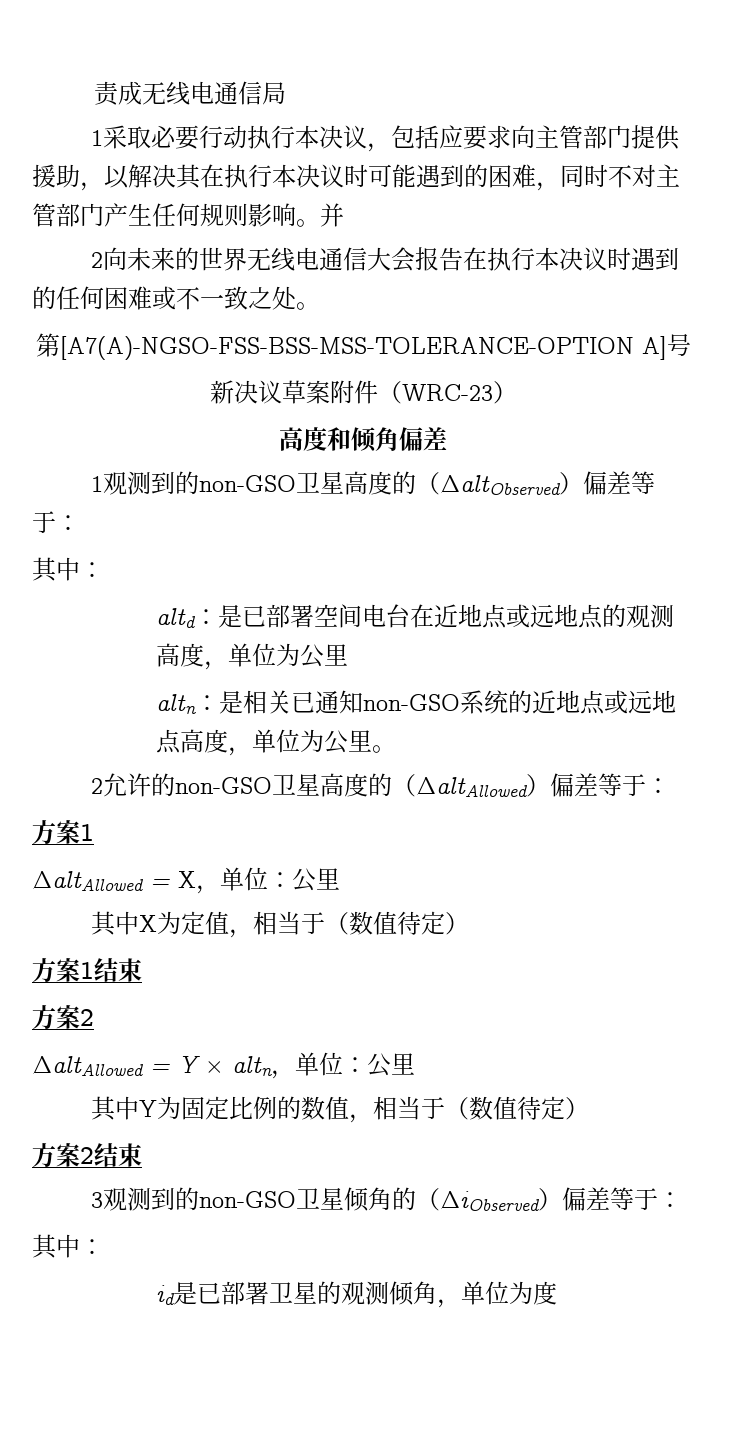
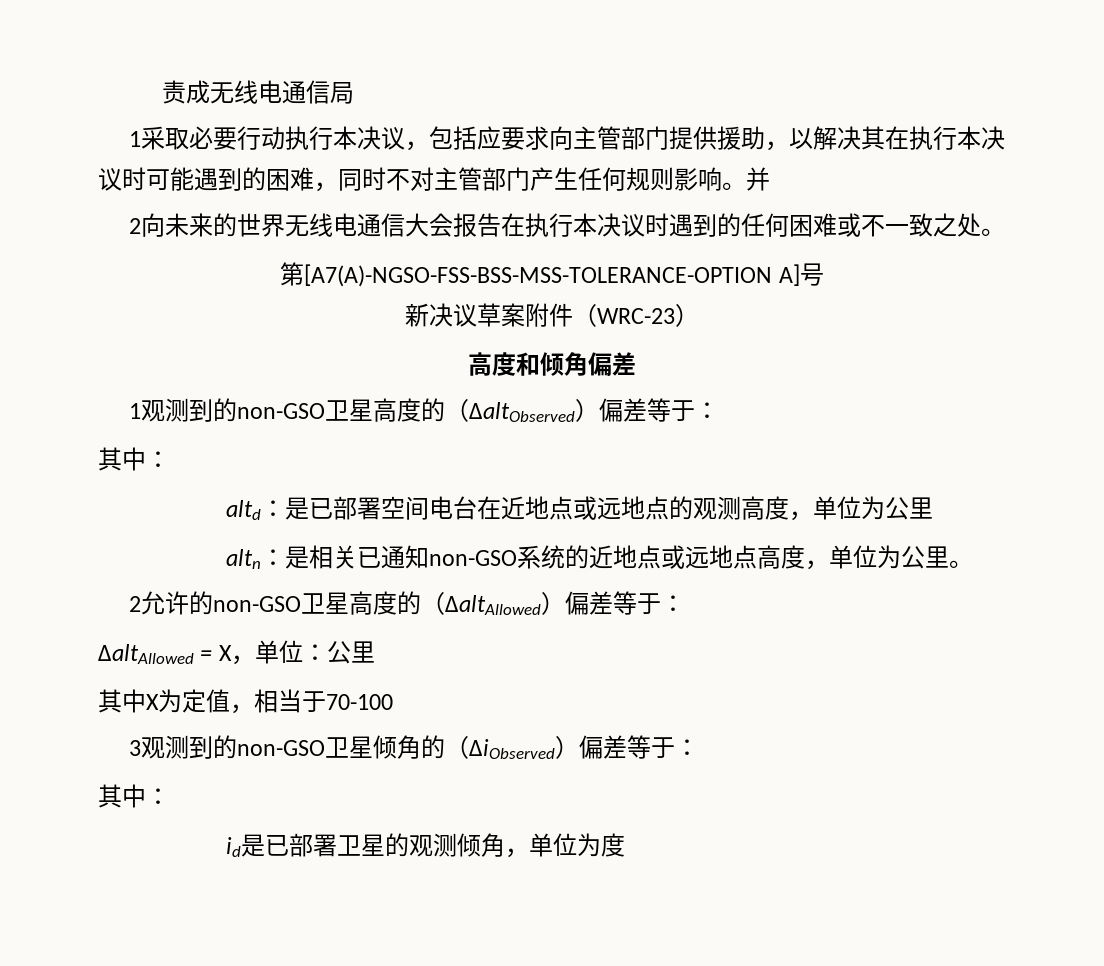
  2允许的non-GSO卫星高度的（ΔaltAllowed）偏差等于：
- 方案1
- 其中X为定值，相当于（数值待定）
- 方案1结束
- 方案2
- ∆altAllowed = Y × altn，单位：公里
- 其中Y为固定比例的数值，相当于（数值待定）
- 方案2结束
+ 其中X为定值，相当于70-100

